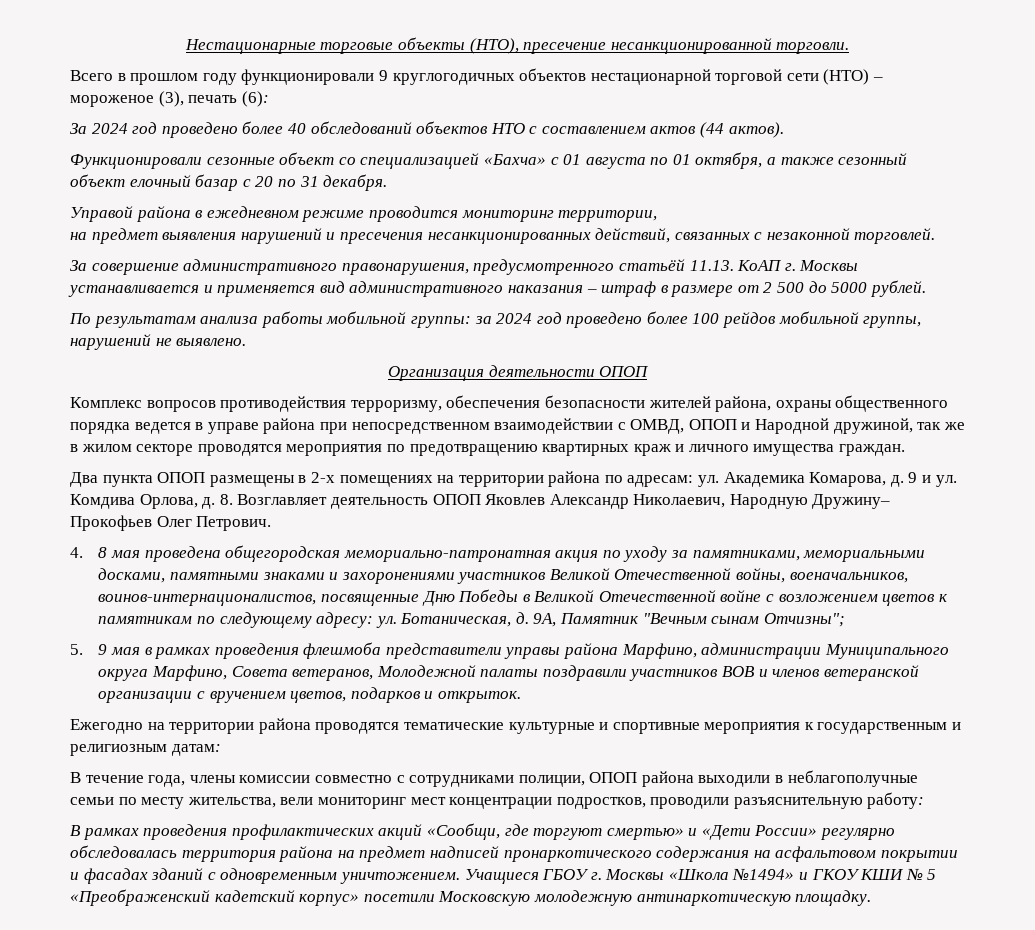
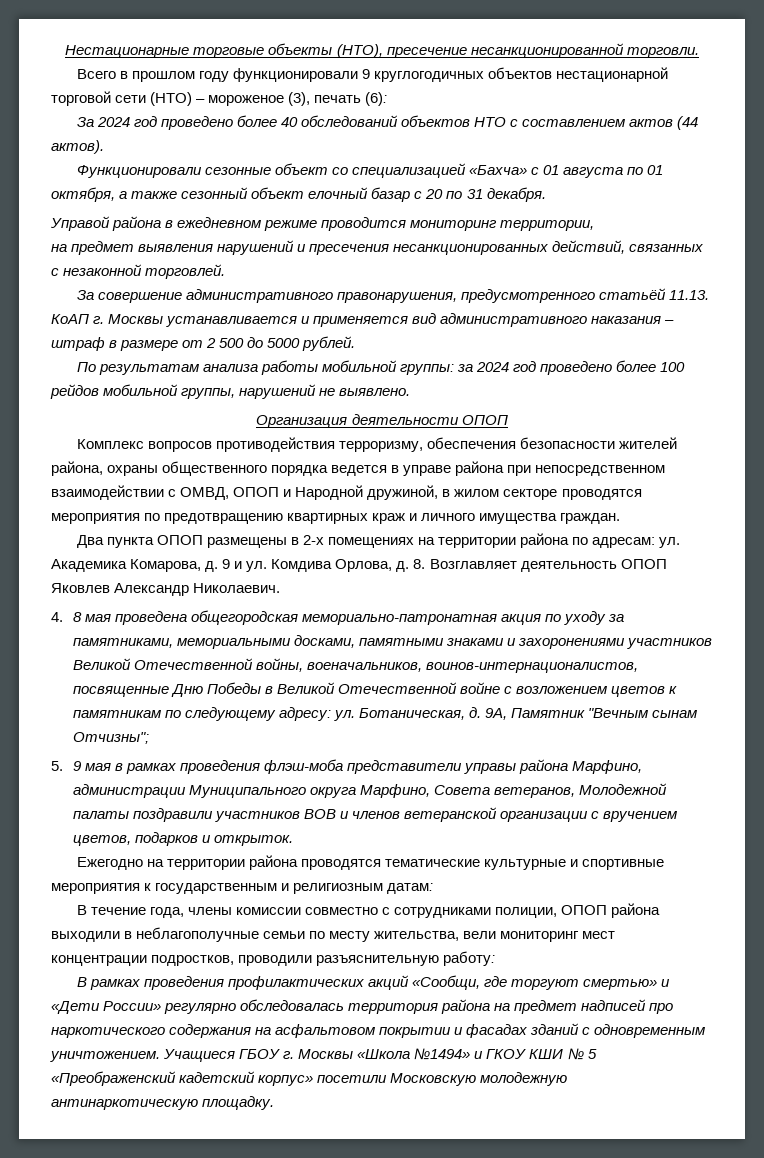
- Комплекс вопросов противодействия терроризму, обеспечения безопасности жителей района, охраны общественного порядка ведется в управе района при непосредственном взаимодействии с ОМВД, ОПОП и Народной дружиной, так же в жилом секторе проводятся мероприятия по предотвращению квартирных краж и личного имущества граждан.
+ Комплекс вопросов противодействия терроризму, обеспечения безопасности жителей района, охраны общественного порядка ведется в управе района при непосредственном взаимодействии с ОМВД, ОПОП и Народной дружиной, в жилом секторе проводятся мероприятия по предотвращению квартирных краж и личного имущества граждан.
- 8. Возглавляет деятельность ОПОП Яковлев Александр Николаевич, Народную Дружину– Прокофьев Олег Петрович.
+ 8. Возглавляет деятельность ОПОП Яковлев Александр Николаевич.
- 5. 9 мая в рамках проведения флешмоба представители управы района Марфино, администрации Муниципального округа Марфино, Совета ветеранов, Молодежной палаты поздравили участников ВОВ и членов ветеранской организации с вручением цветов, подарков и открыток.
+ 5. 9 мая в рамках проведения флэш-моба представители управы района Марфино, администрации Муниципального округа Марфино, Совета ветеранов, Молодежной палаты поздравили участников ВОВ и членов ветеранской организации с вручением цветов, подарков и открыток.
- В рамках проведения профилактических акций «Сообщи, где торгуют смертью» и «Дети России» регулярно обследовалась территория района на предмет надписей пронаркотического содержания на асфальтовом покрытии и фасадах зданий с одновременным уничтожением.
+ В рамках проведения профилактических акций «Сообщи, где торгуют смертью» и «Дети России» регулярно обследовалась территория района на предмет надписей про наркотического содержания на асфальтовом покрытии и фасадах зданий с одновременным уничтожением.

